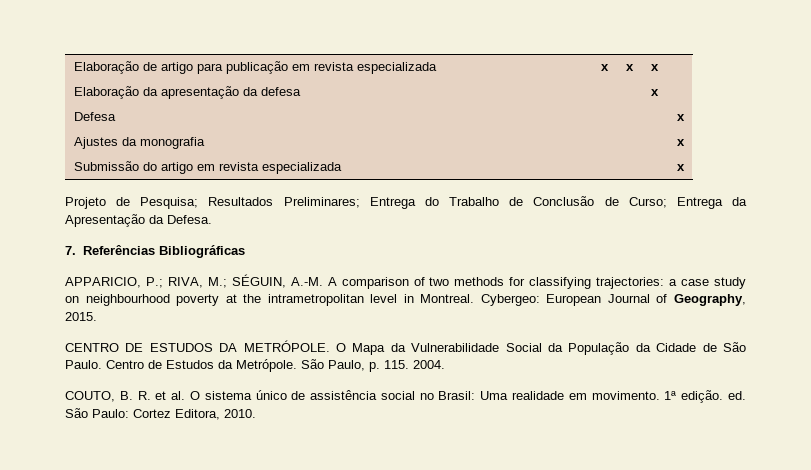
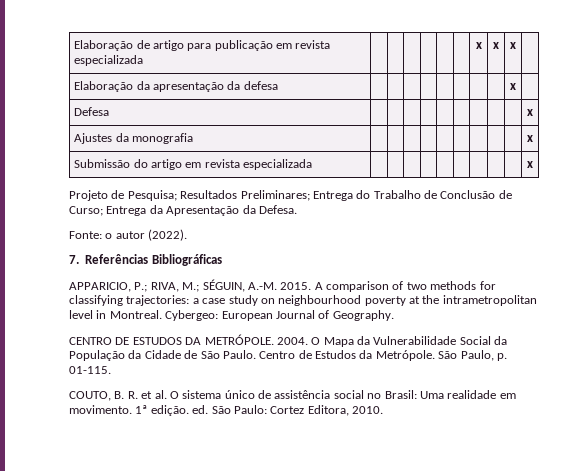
+ Fonte: o autor (2022).
- APPARICIO, P.; RIVA, M.; SÉGUIN, A.-M. A comparison of two methods for classifying trajectories: a case study on neighbourhood poverty at the intrametropolitan level in Montreal.
+ APPARICIO, P.; RIVA, M.; SÉGUIN, A.-M. 2015. A comparison of two methods for classifying trajectories: a case study on neighbourhood poverty at the intrametropolitan level in Montreal.
- Cybergeo: European Journal of Geography, 2015.
+ Cybergeo: European Journal of Geography.
+ 2004.
- São Paulo, p. 115. 2004.
+ São Paulo, p. 01-115.

